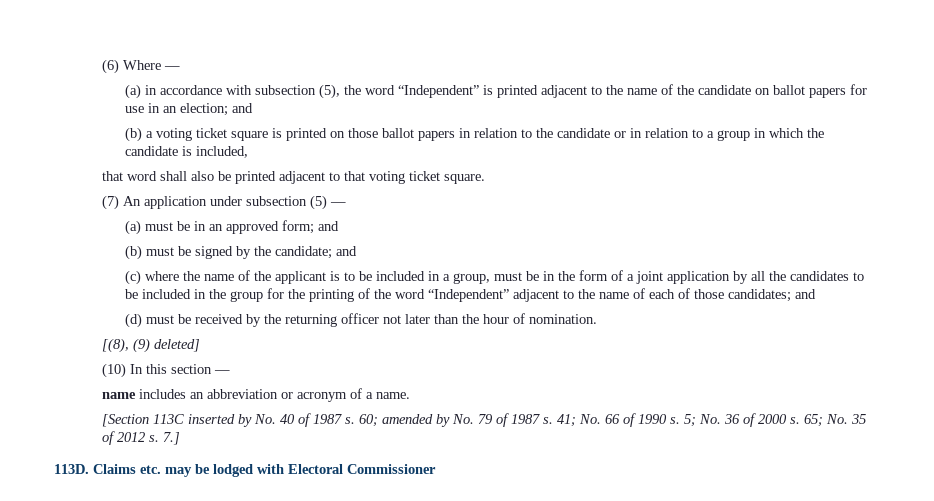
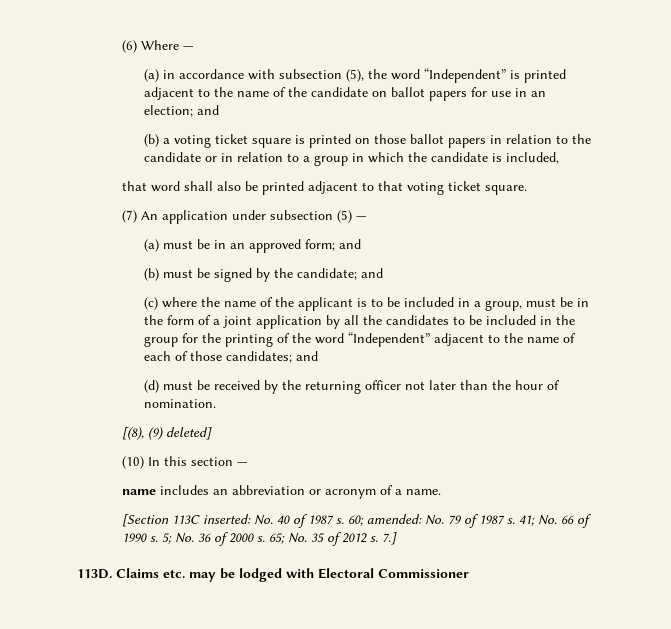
- [Section 113C inserted by No. 40 of 1987 s.
+ [Section 113C inserted: No. 40 of 1987 s.
- 60; amended by No. 79 of 1987 s.
+ 60; amended: No. 79 of 1987 s.

